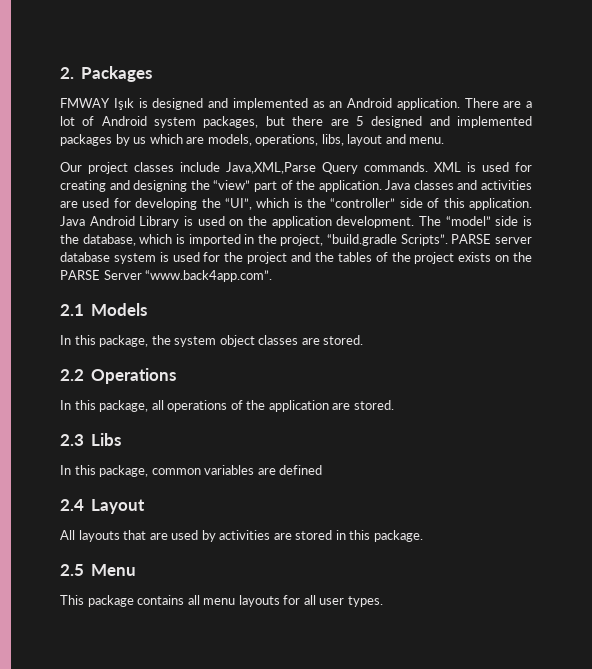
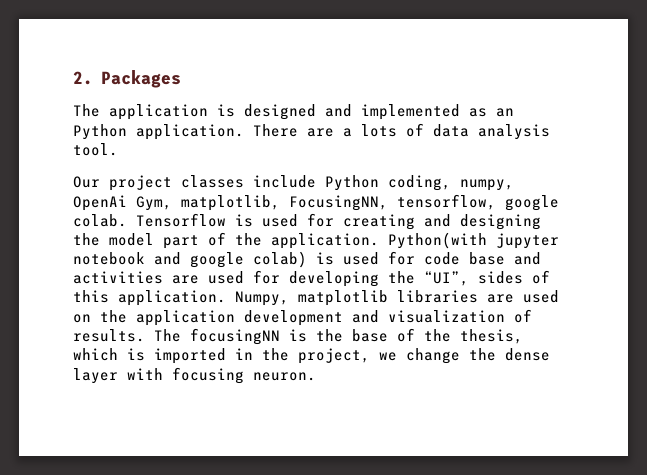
- FMWAY Işık is designed and implemented as an Android application.
+ The application is designed and implemented as an Python application.
- There are a lot of Android system packages, but there are 5 designed and implemented packages by us which are models, operations, libs, layout and menu.
- Our project classes include Java,XML,Parse Query commands. XML is used for creating and designing the “view” part of the application.
+ There are a lots of data analysis tool.
+ Our project classes include Python coding, numpy, OpenAi Gym, matplotlib, FocusingNN, tensorflow, google colab. Tensorflow is used for creating and designing the model part of the application.
- Java classes and activities are used for developing the “UI”, which is the “controller” side of this application. Java Android Library is used on the application development. The “model” side is the database, which is imported in the project, “build.gradle Scripts”. PARSE server database system is used for the project and the tables of the project exists on the PARSE Server “www.back4app.com”.
- 2.1 Models
- In this package, the system object classes are stored.
- 2.2 Operations
- In this package, all operations of the application are stored.
- 2.3 Libs
- In this package, common variables are defined
- 2.4 Layout
- All layouts that are used by activities are stored in this package.
- 2.5 Menu
- This package contains all menu layouts for all user types.
+ Python(with jupyter notebook and google colab) is used for code base and activities are used for developing the “UI”, sides of this application. Numpy, matplotlib libraries are used on the application development and visualization of results. The focusingNN is the base of the thesis, which is imported in the project, we change the dense layer with focusing neuron.

